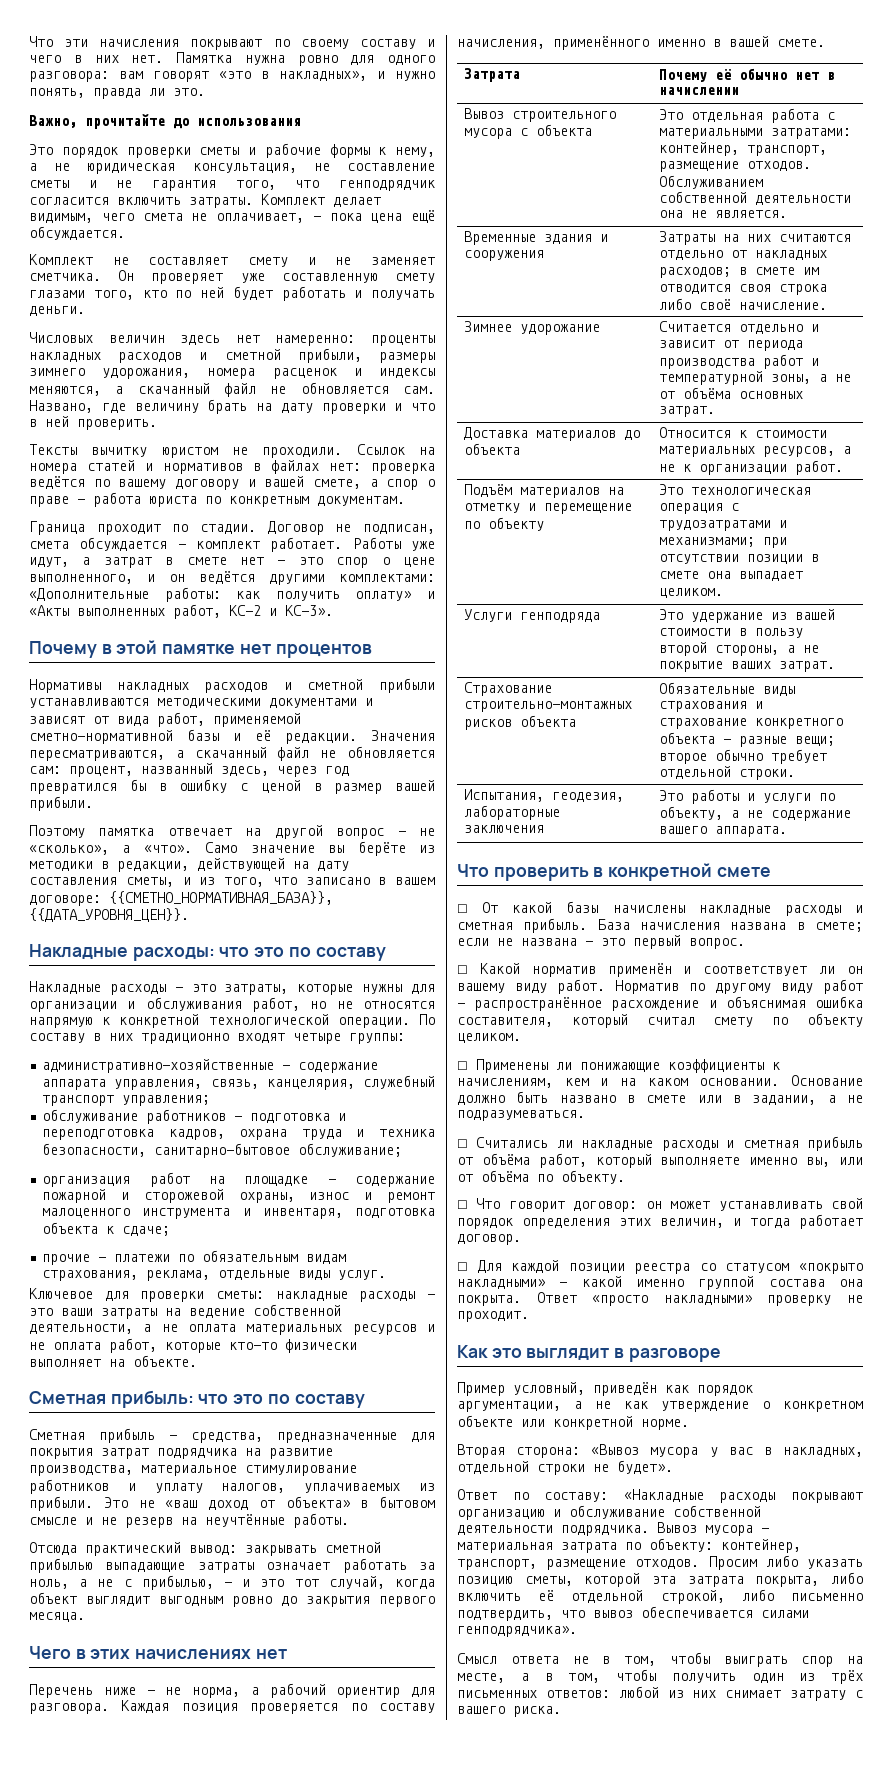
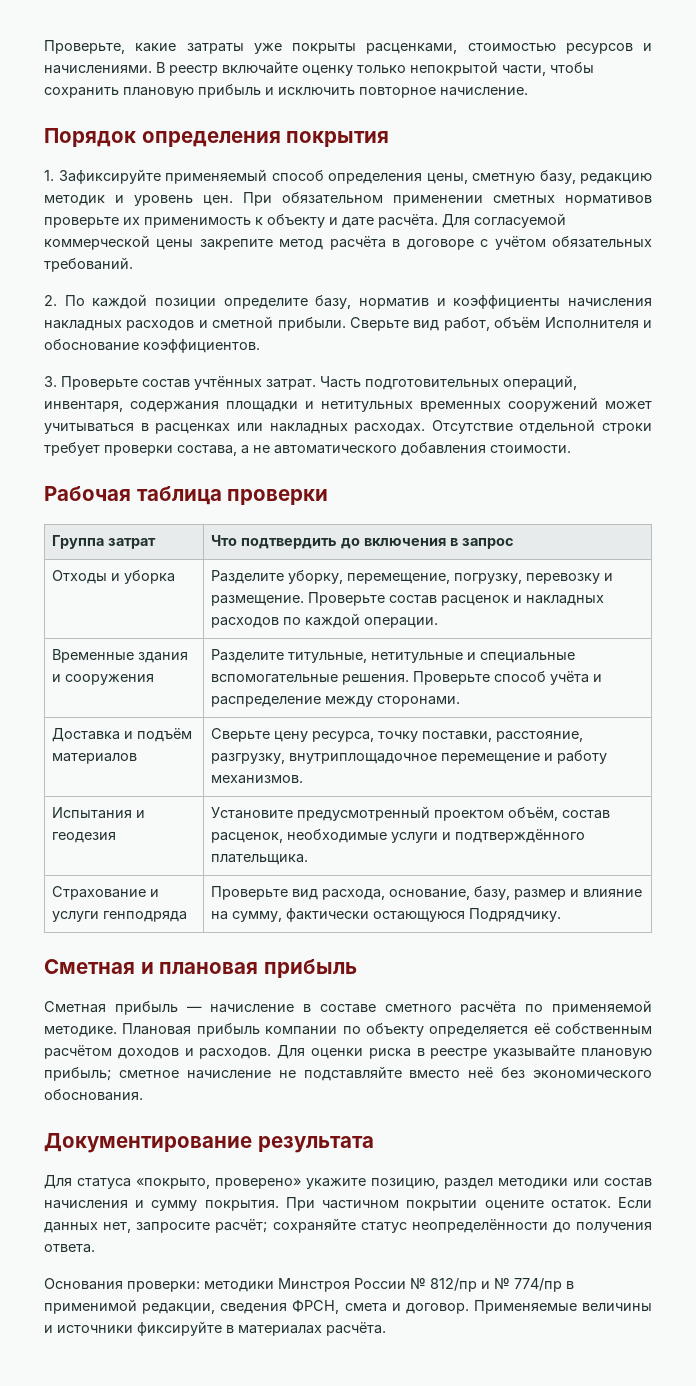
- Что эти начисления покрывают по своему составу и чего в них нет. Памятка нужна ровно для одного разговора: вам говорят «это в накладных», и нужно понять, правда ли это.
- Важно, прочитайте до использования
- Это порядок проверки сметы и рабочие формы к нему, а не юридическая консультация, не составление сметы и не гарантия того, что генподрядчик согласится включить затраты. Комплект делает видимым, чего смета не оплачивает, — пока цена ещё обсуждается.
- Комплект не составляет смету и не заменяет сметчика. Он проверяет уже составленную смету глазами того, кто по ней будет работать и получать деньги.
- Числовых величин здесь нет намеренно: проценты накладных расходов и сметной прибыли, размеры зимнего удорожания, номера расценок и индексы меняются, а скачанный файл не обновляется сам. Названо, где величину брать на дату проверки и что в ней проверить.
- Тексты вычитку юристом не проходили. Ссылок на номера статей и нормативов в файлах нет: проверка ведётся по вашему договору и вашей смете, а спор о праве — работа юриста по конкретным документам.
- Граница проходит по стадии. Договор не подписан, смета обсуждается — комплект работает. Работы уже идут, а затрат в смете нет — это спор о цене выполненного, и он ведётся другими комплектами: «Дополнительные работы: как получить оплату» и «Акты выполненных работ, КС-2 и КС-3».
- Почему в этой памятке нет процентов
- Нормативы накладных расходов и сметной прибыли устанавливаются методическими документами и зависят от вида работ, применяемой сметно-нормативной базы и её редакции. Значения пересматриваются, а скачанный файл не обновляется сам: процент, названный здесь, через год превратился бы в ошибку с ценой в размер вашей прибыли.
- Поэтому памятка отвечает на другой вопрос — не «сколько», а «что». Само значение вы берёте из методики в редакции, действующей на дату составления сметы, и из того, что записано в вашем договоре: {{СМЕТНО_НОРМАТИВНАЯ_БАЗА}}, {{ДАТА_УРОВНЯ_ЦЕН}}.
- Накладные расходы: что это по составу
- Накладные расходы — это затраты, которые нужны для организации и обслуживания работ, но не относятся напрямую к конкретной технологической операции. По составу в них традиционно входят четыре группы:
- административно-хозяйственные — содержание аппарата управления, связь, канцелярия, служебный транспорт управления;
- обслуживание работников — подготовка и переподготовка кадров, охрана труда и техника безопасности, санитарно-бытовое обслуживание;
- организация работ на площадке — содержание пожарной и сторожевой охраны, износ и ремонт малоценного инструмента и инвентаря, подготовка объекта к сдаче;
- прочие — платежи по обязательным видам страхования, реклама, отдельные виды услуг.
- Ключевое для проверки сметы: накладные расходы — это ваши затраты на ведение собственной деятельности, а не оплата материальных ресурсов и не оплата работ, которые кто-то физически выполняет на объекте.
- Сметная прибыль: что это по составу
- Сметная прибыль — средства, предназначенные для покрытия затрат подрядчика на развитие производства, материальное стимулирование работников и уплату налогов, уплачиваемых из прибыли. Это не «ваш доход от объекта» в бытовом смысле и не резерв на неучтённые работы.
- Отсюда практический вывод: закрывать сметной прибылью выпадающие затраты означает работать за ноль, а не с прибылью, — и это тот случай, когда объект выглядит выгодным ровно до закрытия первого месяца.
- Чего в этих начислениях нет
- Перечень ниже — не норма, а рабочий ориентир для разговора. Каждая позиция проверяется по составу начисления, применённого именно в вашей смете.
- Затрата | Почему её обычно нет в начислении
- Вывоз строительного мусора с объекта | Это отдельная работа с материальными затратами: контейнер, транспорт, размещение отходов. Обслуживанием собственной деятельности она не является.
- Временные здания и сооружения | Затраты на них считаются отдельно от накладных расходов; в смете им отводится своя строка либо своё начисление.
- Зимнее удорожание | Считается отдельно и зависит от периода производства работ и температурной зоны, а не от объёма основных затрат.
+ Проверьте, какие затраты уже покрыты расценками, стоимостью ресурсов и начислениями. В реестр включайте оценку только непокрытой части, чтобы сохранить плановую прибыль и исключить повторное начисление.
+ Порядок определения покрытия
+ 1. Зафиксируйте применяемый способ определения цены, сметную базу, редакцию методик и уровень цен. При обязательном применении сметных нормативов проверьте их применимость к объекту и дате расчёта. Для согласуемой коммерческой цены закрепите метод расчёта в договоре с учётом обязательных требований.
+ 2. По каждой позиции определите базу, норматив и коэффициенты начисления накладных расходов и сметной прибыли. Сверьте вид работ, объём Исполнителя и обоснование коэффициентов.
+ 3. Проверьте состав учтённых затрат. Часть подготовительных операций, инвентаря, содержания площадки и нетитульных временных сооружений может учитываться в расценках или накладных расходах. Отсутствие отдельной строки требует проверки состава, а не автоматического добавления стоимости.
+ Рабочая таблица проверки
+ Группа затрат | Что подтвердить до включения в запрос
+ Отходы и уборка | Разделите уборку, перемещение, погрузку, перевозку и размещение. Проверьте состав расценок и накладных расходов по каждой операции.
+ Временные здания и сооружения | Разделите титульные, нетитульные и специальные вспомогательные решения. Проверьте способ учёта и распределение между сторонами.
- Доставка материалов до объекта | Относится к стоимости материальных ресурсов, а не к организации работ.
- Подъём материалов на отметку и перемещение по объекту | Это технологическая операция с трудозатратами и механизмами; при отсутствии позиции в смете она выпадает целиком.
- Услуги генподряда | Это удержание из вашей стоимости в пользу второй стороны, а не покрытие ваших затрат.
- Страхование строительно-монтажных рисков объекта | Обязательные виды страхования и страхование конкретного объекта — разные вещи; второе обычно требует отдельной строки.
- Испытания, геодезия, лабораторные заключения | Это работы и услуги по объекту, а не содержание вашего аппарата.
- Что проверить в конкретной смете
- ☐ От какой базы начислены накладные расходы и сметная прибыль. База начисления названа в смете; если не названа — это первый вопрос.
- ☐ Какой норматив применён и соответствует ли он вашему виду работ. Норматив по другому виду работ — распространённое расхождение и объяснимая ошибка составителя, который считал смету по объекту целиком.
- ☐ Применены ли понижающие коэффициенты к начислениям, кем и на каком основании. Основание должно быть названо в смете или в задании, а не подразумеваться.
- ☐ Считались ли накладные расходы и сметная прибыль от объёма работ, который выполняете именно вы, или от объёма по объекту.
- ☐ Что говорит договор: он может устанавливать свой порядок определения этих величин, и тогда работает договор.
- ☐ Для каждой позиции реестра со статусом «покрыто накладными» — какой именно группой состава она покрыта. Ответ «просто накладными» проверку не проходит.
- Как это выглядит в разговоре
- Пример условный, приведён как порядок аргументации, а не как утверждение о конкретном объекте или конкретной норме.
- Вторая сторона: «Вывоз мусора у вас в накладных, отдельной строки не будет».
- Ответ по составу: «Накладные расходы покрывают организацию и обслуживание собственной деятельности подрядчика. Вывоз мусора — материальная затрата по объекту: контейнер, транспорт, размещение отходов. Просим либо указать позицию сметы, которой эта затрата покрыта, либо включить её отдельной строкой, либо письменно подтвердить, что вывоз обеспечивается силами генподрядчика».
- Смысл ответа не в том, чтобы выиграть спор на месте, а в том, чтобы получить один из трёх письменных ответов: любой из них снимает затрату с вашего риска.
+ Доставка и подъём материалов | Сверьте цену ресурса, точку поставки, расстояние, разгрузку, внутриплощадочное перемещение и работу механизмов.
+ Испытания и геодезия | Установите предусмотренный проектом объём, состав расценок, необходимые услуги и подтверждённого плательщика.
+ Страхование и услуги генподряда | Проверьте вид расхода, основание, базу, размер и влияние на сумму, фактически остающуюся Подрядчику.
+ Сметная и плановая прибыль
+ Сметная прибыль — начисление в составе сметного расчёта по применяемой методике. Плановая прибыль компании по объекту определяется её собственным расчётом доходов и расходов. Для оценки риска в реестре указывайте плановую прибыль; сметное начисление не подставляйте вместо неё без экономического обоснования.
+ Документирование результата
+ Для статуса «покрыто, проверено» укажите позицию, раздел методики или состав начисления и сумму покрытия. При частичном покрытии оцените остаток. Если данных нет, запросите расчёт; сохраняйте статус неопределённости до получения ответа.
+ Основания проверки: методики Минстроя России № 812/пр и № 774/пр в применимой редакции, сведения ФРСН, смета и договор. Применяемые величины и источники фиксируйте в материалах расчёта.

